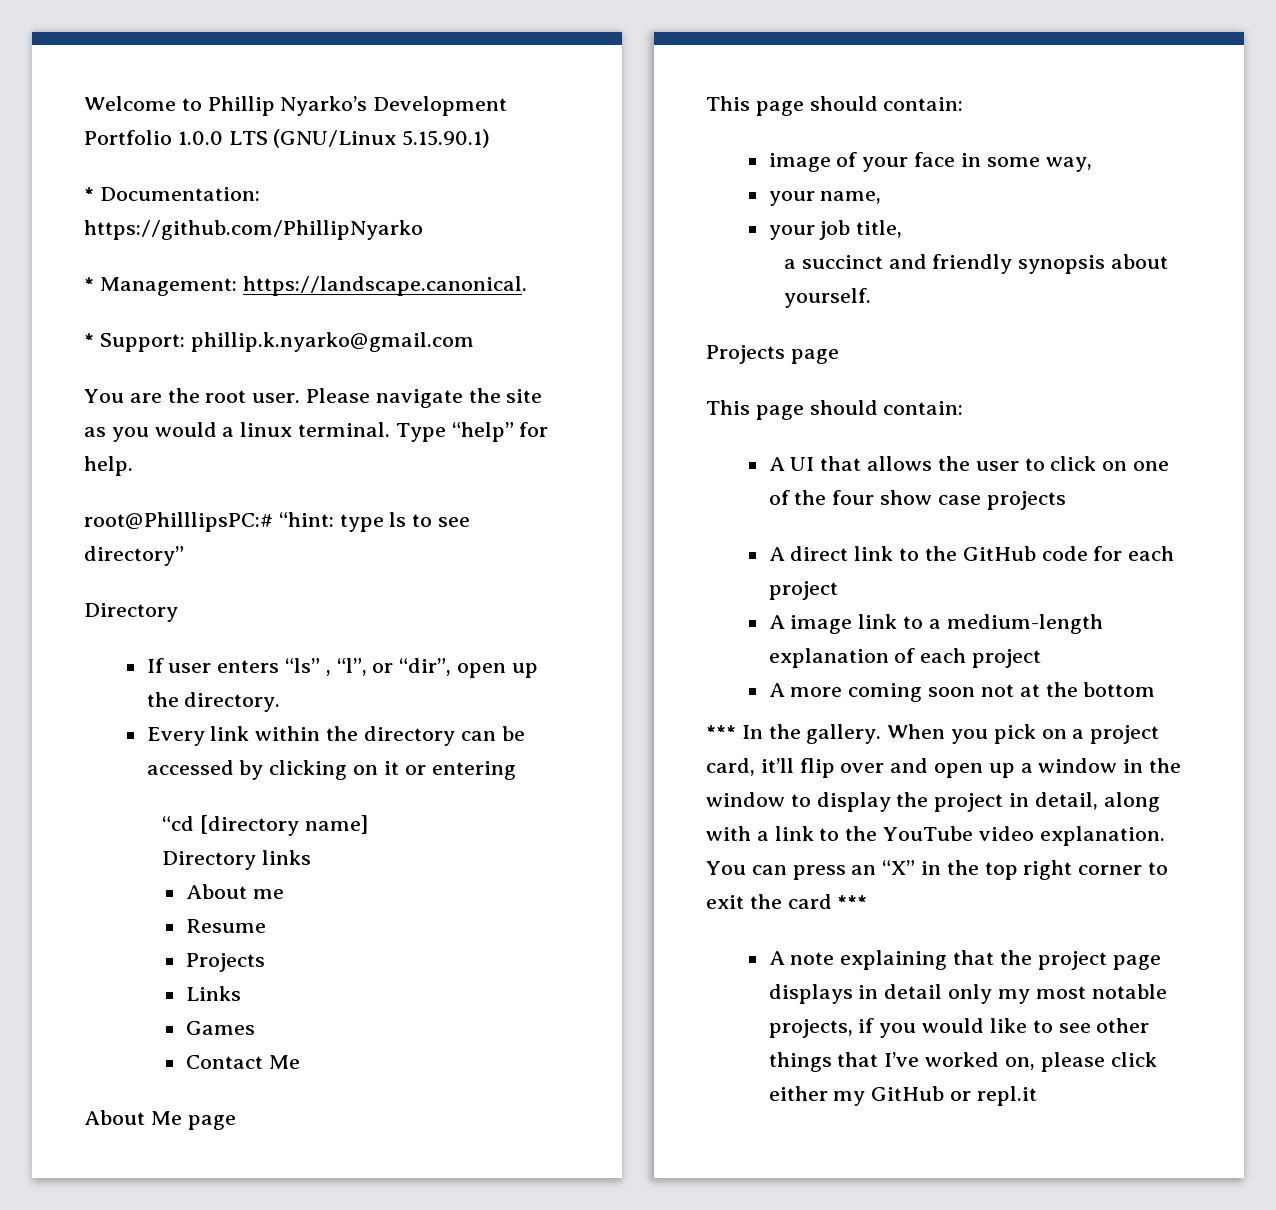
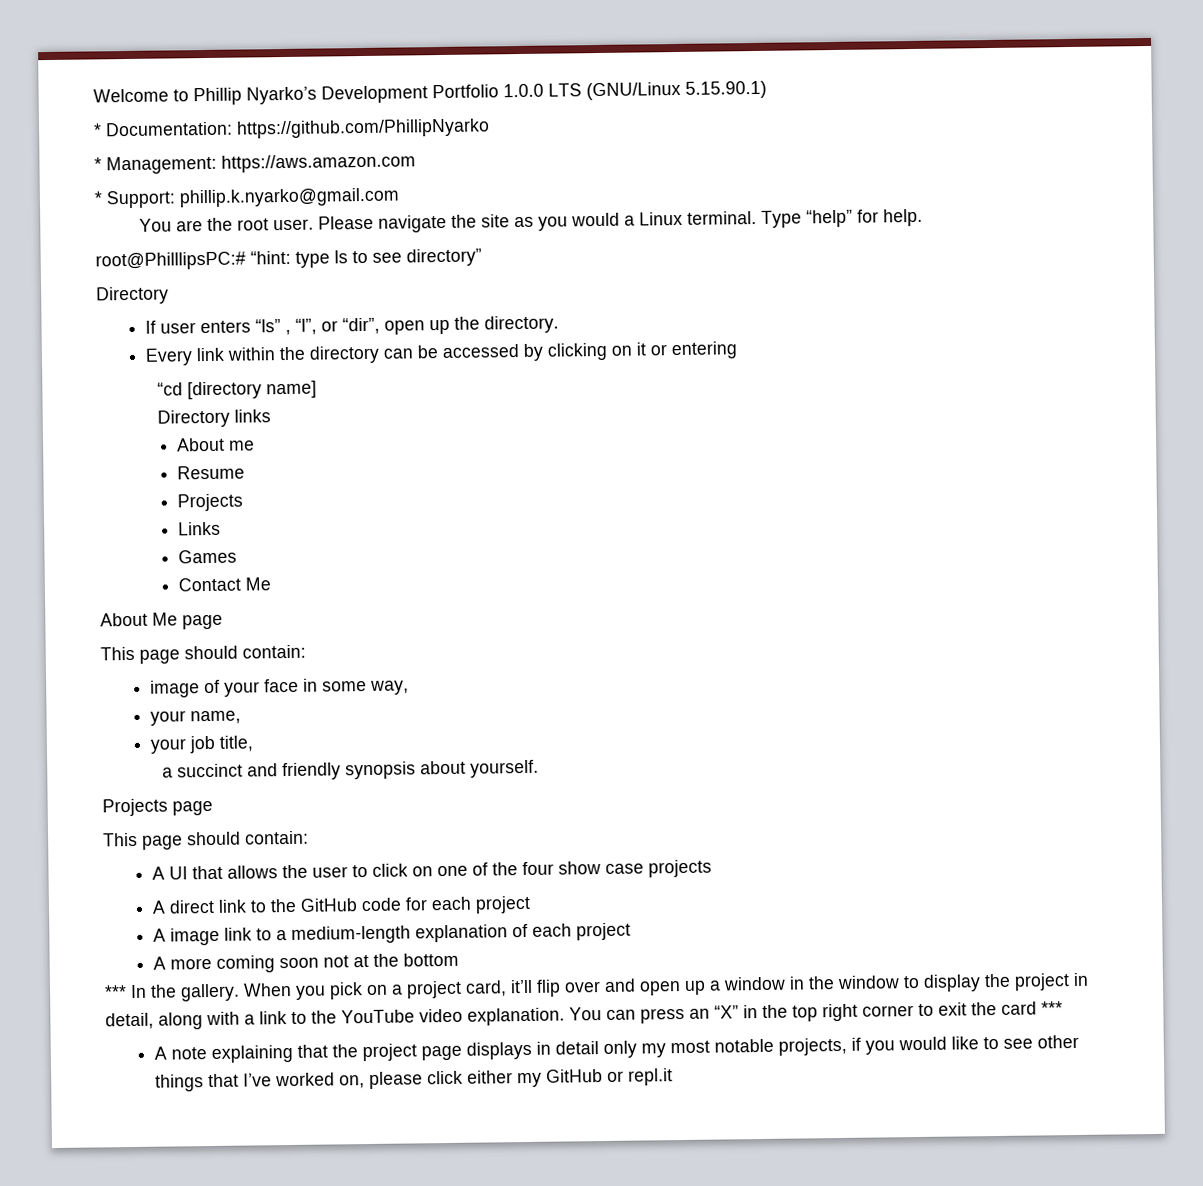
- * Management: https://landscape.canonical.
+ * Management: https://aws.amazon.com
- Please navigate the site as you would a linux terminal.
+ Please navigate the site as you would a Linux terminal.

